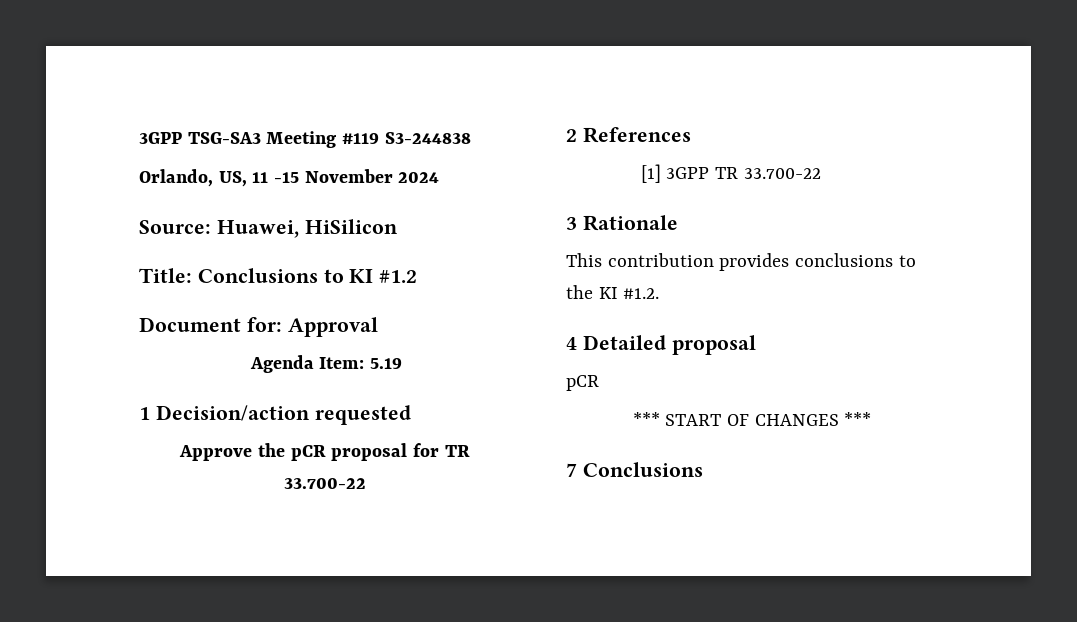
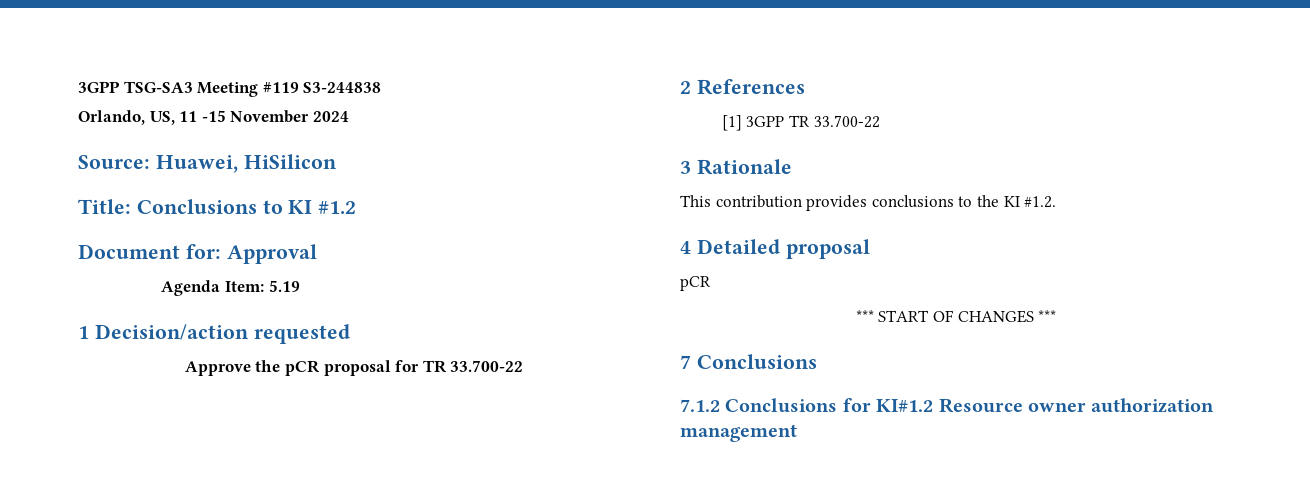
+ 7.1.2 Conclusions for KI#1.2 Resource owner authorization management

